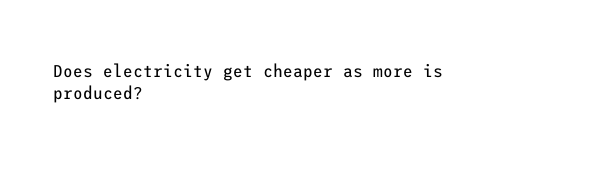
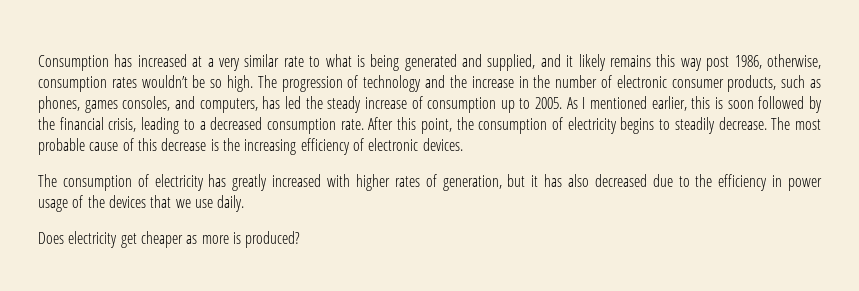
+ Consumption has increased at a very similar rate to what is being generated and supplied, and it likely remains this way post 1986, otherwise, consumption rates wouldn’t be so high. The progression of technology and the increase in the number of electronic consumer products, such as phones, games consoles, and computers, has led the steady increase of consumption up to 2005. As I mentioned earlier, this is soon followed by the financial crisis, leading to a decreased consumption rate. After this point, the consumption of electricity begins to steadily decrease. The most probable cause of this decrease is the increasing efficiency of electronic devices.
+ The consumption of electricity has greatly increased with higher rates of generation, but it has also decreased due to the efficiency in power usage of the devices that we use daily.

